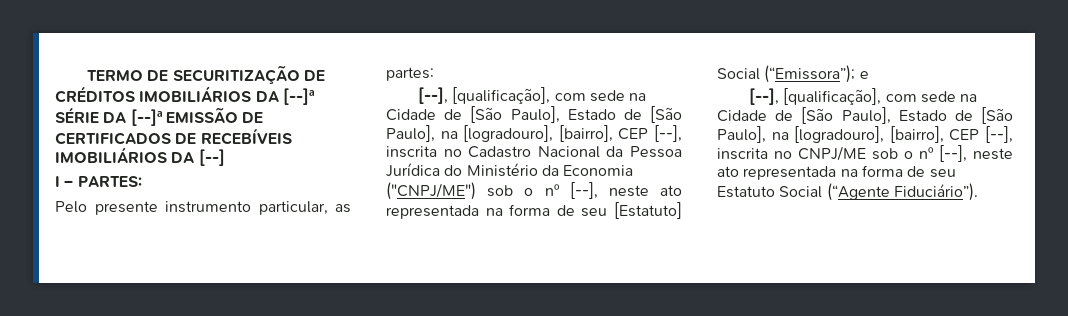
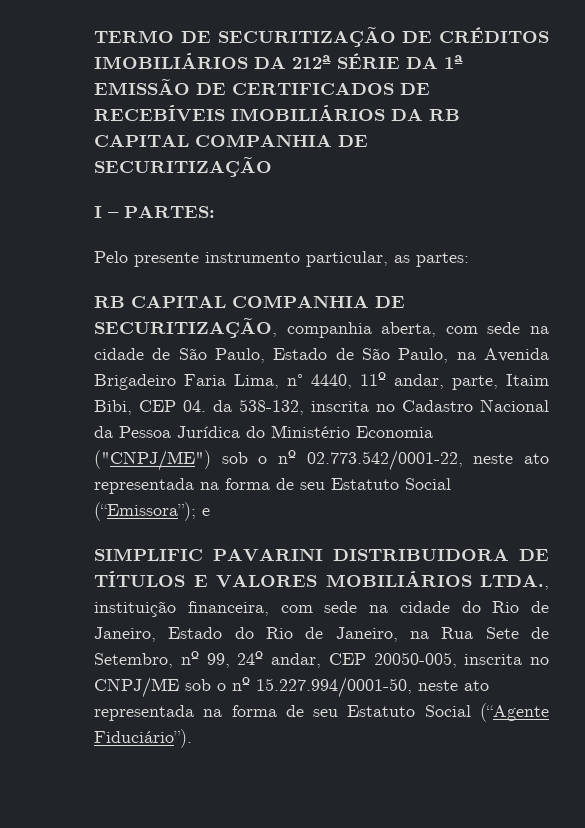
- TERMO DE SECURITIZAÇÃO DE CRÉDITOS IMOBILIÁRIOS DA [--]ª SÉRIE DA [--]ª EMISSÃO DE CERTIFICADOS DE RECEBÍVEIS IMOBILIÁRIOS DA [--]
+ TERMO DE SECURITIZAÇÃO DE CRÉDITOS IMOBILIÁRIOS DA 212ª SÉRIE DA 1ª EMISSÃO DE CERTIFICADOS DE RECEBÍVEIS IMOBILIÁRIOS DA RB CAPITAL COMPANHIA DE SECURITIZAÇÃO
- [--], [qualificação], com sede na Cidade de [São Paulo], Estado de [São Paulo], na [logradouro], [bairro], CEP [--], inscrita no Cadastro Nacional da Pessoa Jurídica do Ministério da Economia ("CNPJ/ME") sob o nº [--], neste ato representada na forma de seu [Estatuto] Social (“Emissora”); e
+ RB CAPITAL COMPANHIA DE SECURITIZAÇÃO, companhia aberta, com sede na cidade de São Paulo, Estado de São Paulo, na Avenida Brigadeiro Faria Lima, n° 4440, 11º andar, parte, Itaim Bibi, CEP 04. da 538-132, inscrita no Cadastro Nacional da Pessoa Jurídica do Ministério Economia ("CNPJ/ME") sob o nº 02.773.542/0001-22, neste ato representada na forma de seu Estatuto Social (“Emissora”); e
- [--], [qualificação], com sede na Cidade de [São Paulo], Estado de [São Paulo], na [logradouro], [bairro], CEP [--], inscrita no CNPJ/ME sob o nº [--], neste ato representada na forma de seu Estatuto Social (“Agente Fiduciário”).
+ SIMPLIFIC PAVARINI DISTRIBUIDORA DE TÍTULOS E VALORES MOBILIÁRIOS LTDA., instituição financeira, com sede na cidade do Rio de Janeiro, Estado do Rio de Janeiro, na Rua Sete de Setembro, nº 99, 24º andar, CEP 20050-005, inscrita no CNPJ/ME sob o nº 15.227.994/0001-50, neste ato representada na forma de seu Estatuto Social (“Agente Fiduciário”).

